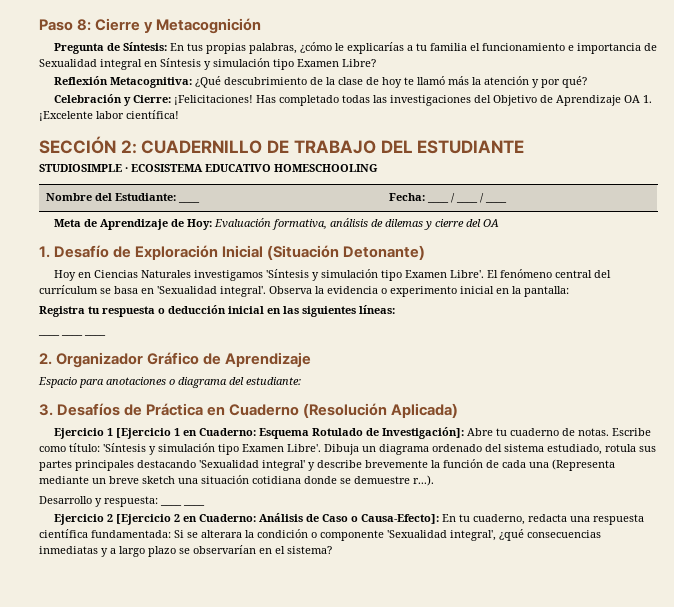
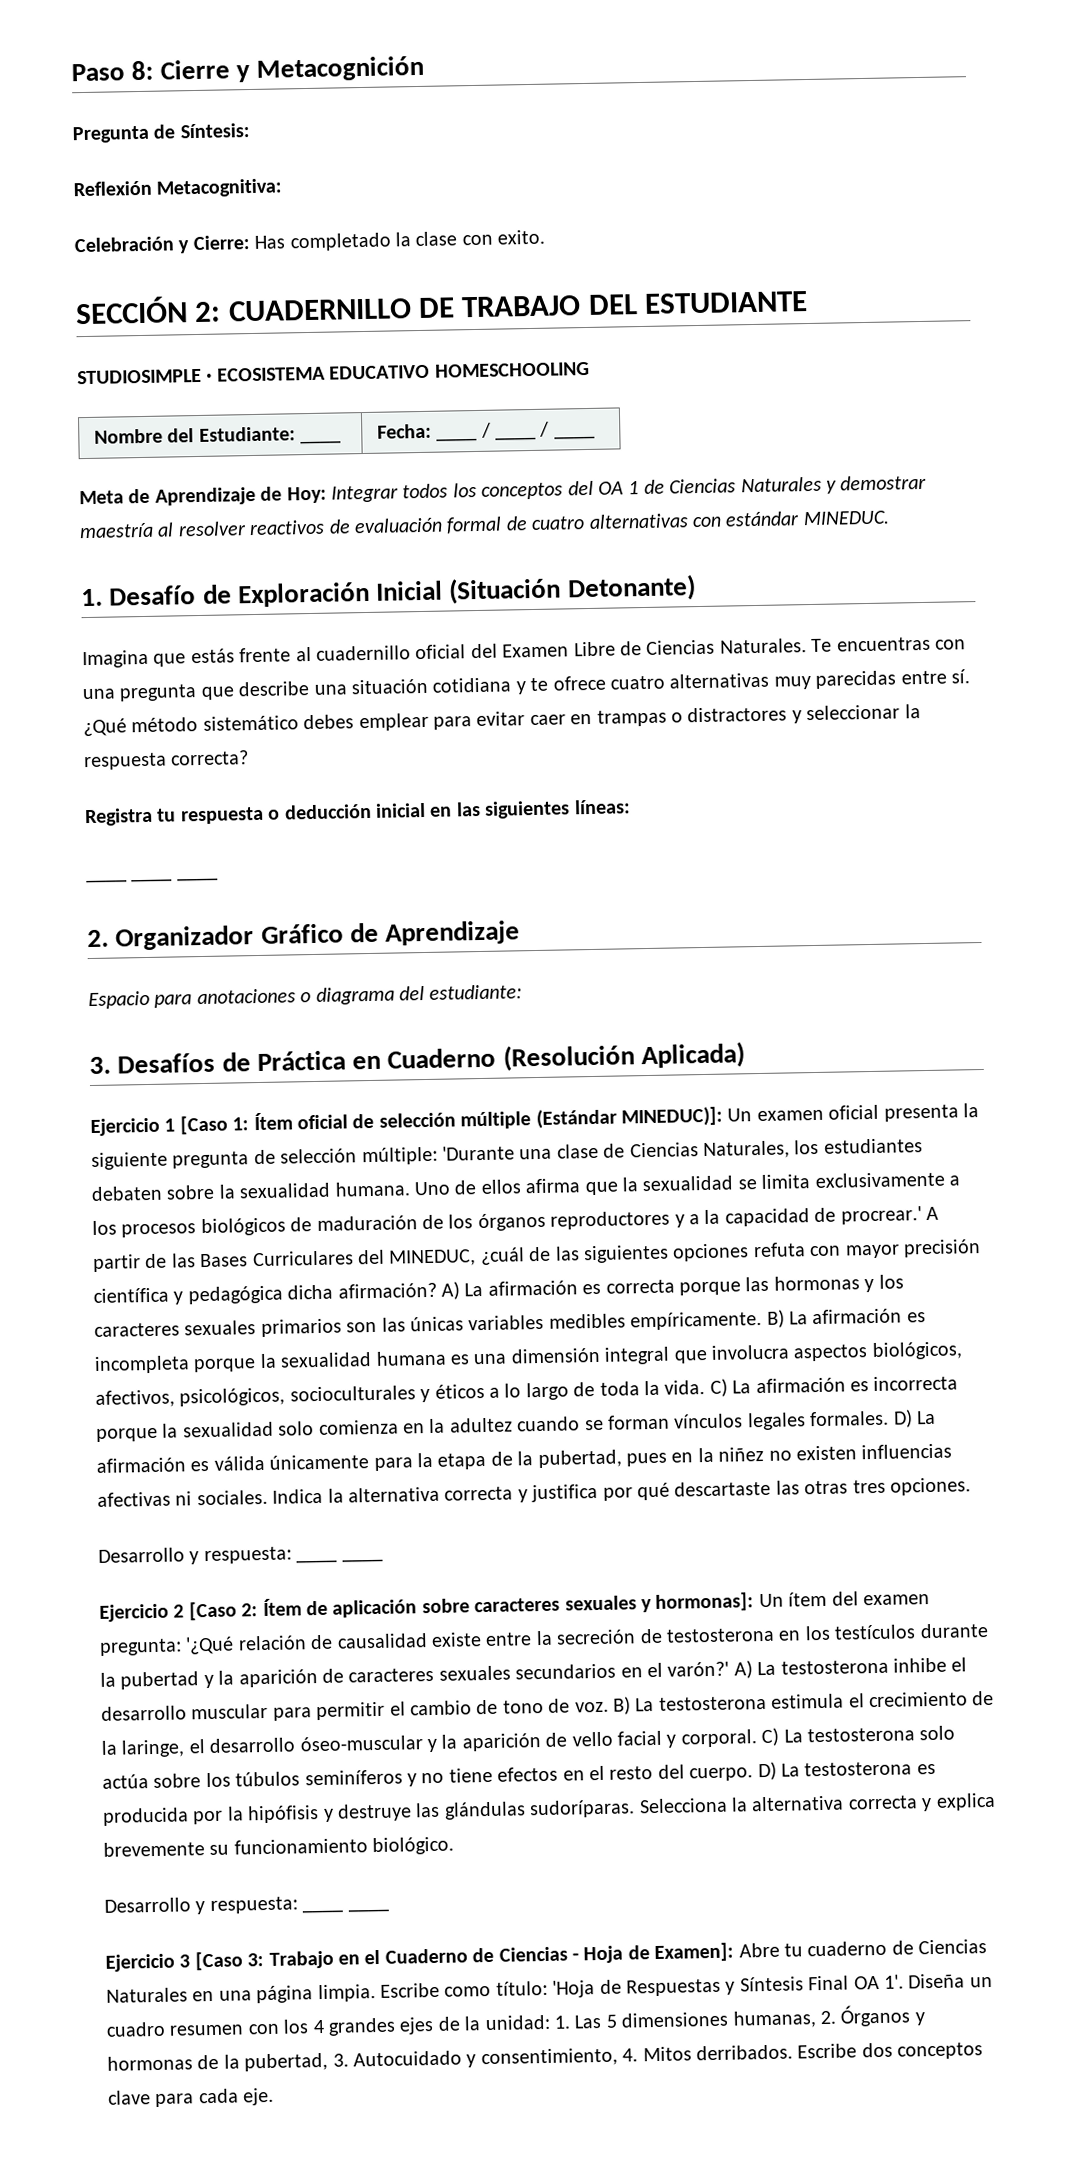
- Pregunta de Síntesis: En tus propias palabras, ¿cómo le explicarías a tu familia el funcionamiento e importancia de Sexualidad integral en Síntesis y simulación tipo Examen Libre?
- Reflexión Metacognitiva: ¿Qué descubrimiento de la clase de hoy te llamó más la atención y por qué?
+ Pregunta de Síntesis:
+ Reflexión Metacognitiva:
- Celebración y Cierre: ¡Felicitaciones! Has completado todas las investigaciones del Objetivo de Aprendizaje OA 1. ¡Excelente labor científica!
+ Celebración y Cierre: Has completado la clase con exito.
- Meta de Aprendizaje de Hoy: Evaluación formativa, análisis de dilemas y cierre del OA
+ Meta de Aprendizaje de Hoy: Integrar todos los conceptos del OA 1 de Ciencias Naturales y demostrar maestría al resolver reactivos de evaluación formal de cuatro alternativas con estándar MINEDUC.
- Hoy en Ciencias Naturales investigamos 'Síntesis y simulación tipo Examen Libre'. El fenómeno central del currículum se basa en 'Sexualidad integral'. Observa la evidencia o experimento inicial en la pantalla:
+ Imagina que estás frente al cuadernillo oficial del Examen Libre de Ciencias Naturales. Te encuentras con una pregunta que describe una situación cotidiana y te ofrece cuatro alternativas muy parecidas entre sí. ¿Qué método sistemático debes emplear para evitar caer en trampas o distractores y seleccionar la respuesta correcta?
- Ejercicio 1 [Ejercicio 1 en Cuaderno: Esquema Rotulado de Investigación]: Abre tu cuaderno de notas. Escribe como título: 'Síntesis y simulación tipo Examen Libre'. Dibuja un diagrama ordenado del sistema estudiado, rotula sus partes principales destacando 'Sexualidad integral' y describe brevemente la función de cada una (Representa mediante un breve sketch una situación cotidiana donde se demuestre r...).
+ Ejercicio 1 [Caso 1: Ítem oficial de selección múltiple (Estándar MINEDUC)]: Un examen oficial presenta la siguiente pregunta de selección múltiple: 'Durante una clase de Ciencias Naturales, los estudiantes debaten sobre la sexualidad humana. Uno de ellos afirma que la sexualidad se limita exclusivamente a los procesos biológicos de maduración de los órganos reproductores y a la capacidad de procrear.' A partir de las Bases Curriculares del MINEDUC, ¿cuál de las siguientes opciones refuta con mayor precisión científica y pedagógica dicha afirmación? A) La afirmación es correcta porque las hormonas y los caracteres sexuales primarios son las únicas variables medibles empíricamente. B) La afirmación es incompleta porque la sexualidad humana es una dimensión integral que involucra aspectos biológicos, afectivos, psicológicos, socioculturales y éticos a lo largo de toda la vida. C) La afirmación es incorrecta porque la sexualidad solo comienza en la adultez cuando se forman vínculos legales formales. D) La afirmación es válida únicamente para la etapa de la pubertad, pues en la niñez no existen influencias afectivas ni sociales. Indica la alternativa correcta y justifica por qué descartaste las otras tres opciones.
- Ejercicio 2 [Ejercicio 2 en Cuaderno: Análisis de Caso o Causa-Efecto]: En tu cuaderno, redacta una respuesta científica fundamentada: Si se alterara la condición o componente 'Sexualidad integral', ¿qué consecuencias inmediatas y a largo plazo se observarían en el sistema?
+ Ejercicio 2 [Caso 2: Ítem de aplicación sobre caracteres sexuales y hormonas]: Un ítem del examen pregunta: '¿Qué relación de causalidad existe entre la secreción de testosterona en los testículos durante la pubertad y la aparición de caracteres sexuales secundarios en el varón?' A) La testosterona inhibe el desarrollo muscular para permitir el cambio de tono de voz. B) La testosterona estimula el crecimiento de la laringe, el desarrollo óseo-muscular y la aparición de vello facial y corporal. C) La testosterona solo actúa sobre los túbulos seminíferos y no tiene efectos en el resto del cuerpo. D) La testosterona es producida por la hipófisis y destruye las glándulas sudoríparas. Selecciona la alternativa correcta y explica brevemente su funcionamiento biológico.
+ Desarrollo y respuesta: ____ ____
+ Ejercicio 3 [Caso 3: Trabajo en el Cuaderno de Ciencias - Hoja de Examen]: Abre tu cuaderno de Ciencias Naturales en una página limpia. Escribe como título: 'Hoja de Respuestas y Síntesis Final OA 1'. Diseña un cuadro resumen con los 4 grandes ejes de la unidad: 1. Las 5 dimensiones humanas, 2. Órganos y hormonas de la pubertad, 3. Autocuidado y consentimiento, 4. Mitos derribados. Escribe dos conceptos clave para cada eje.

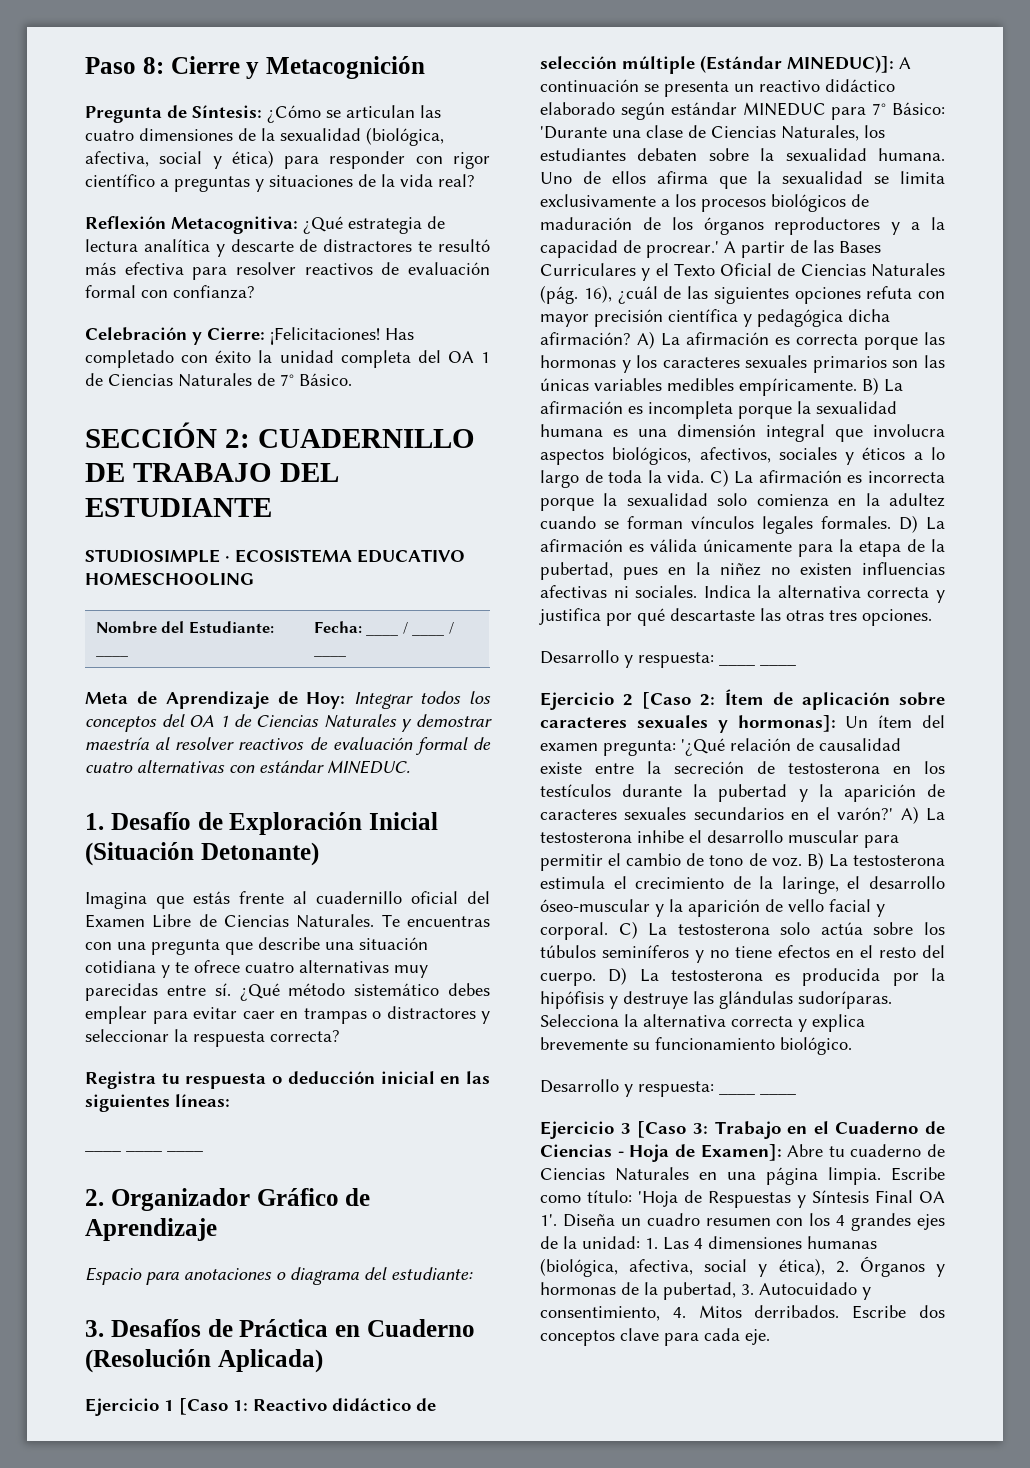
- Pregunta de Síntesis:
- Reflexión Metacognitiva:
+ Pregunta de Síntesis: ¿Cómo se articulan las cuatro dimensiones de la sexualidad (biológica, afectiva, social y ética) para responder con rigor científico a preguntas y situaciones de la vida real?
+ Reflexión Metacognitiva: ¿Qué estrategia de lectura analítica y descarte de distractores te resultó más efectiva para resolver reactivos de evaluación formal con confianza?
- Celebración y Cierre: Has completado la clase con exito.
+ Celebración y Cierre: ¡Felicitaciones! Has completado con éxito la unidad completa del OA 1 de Ciencias Naturales de 7° Básico.
- Ejercicio 1 [Caso 1: Ítem oficial de selección múltiple (Estándar MINEDUC)]: Un examen oficial presenta la siguiente pregunta de selección múltiple: 'Durante una clase de Ciencias Naturales, los estudiantes debaten sobre la sexualidad humana.
+ Ejercicio 1 [Caso 1: Reactivo didáctico de selección múltiple (Estándar MINEDUC)]: A continuación se presenta un reactivo didáctico elaborado según estándar MINEDUC para 7° Básico: 'Durante una clase de Ciencias Naturales, los estudiantes debaten sobre la sexualidad humana.
- A partir de las Bases Curriculares del MINEDUC, ¿cuál de las siguientes opciones refuta con mayor precisión científica y pedagógica dicha afirmación?
+ A partir de las Bases Curriculares y el Texto Oficial de Ciencias Naturales (pág. 16), ¿cuál de las siguientes opciones refuta con mayor precisión científica y pedagógica dicha afirmación?
- B) La afirmación es incompleta porque la sexualidad humana es una dimensión integral que involucra aspectos biológicos, afectivos, psicológicos, socioculturales y éticos a lo largo de toda la vida.
+ B) La afirmación es incompleta porque la sexualidad humana es una dimensión integral que involucra aspectos biológicos, afectivos, sociales y éticos a lo largo de toda la vida.
- Diseña un cuadro resumen con los 4 grandes ejes de la unidad: 1. Las 5 dimensiones humanas, 2. Órganos y hormonas de la pubertad, 3. Autocuidado y consentimiento, 4. Mitos derribados.
+ Diseña un cuadro resumen con los 4 grandes ejes de la unidad: 1. Las 4 dimensiones humanas (biológica, afectiva, social y ética), 2. Órganos y hormonas de la pubertad, 3. Autocuidado y consentimiento, 4. Mitos derribados.

